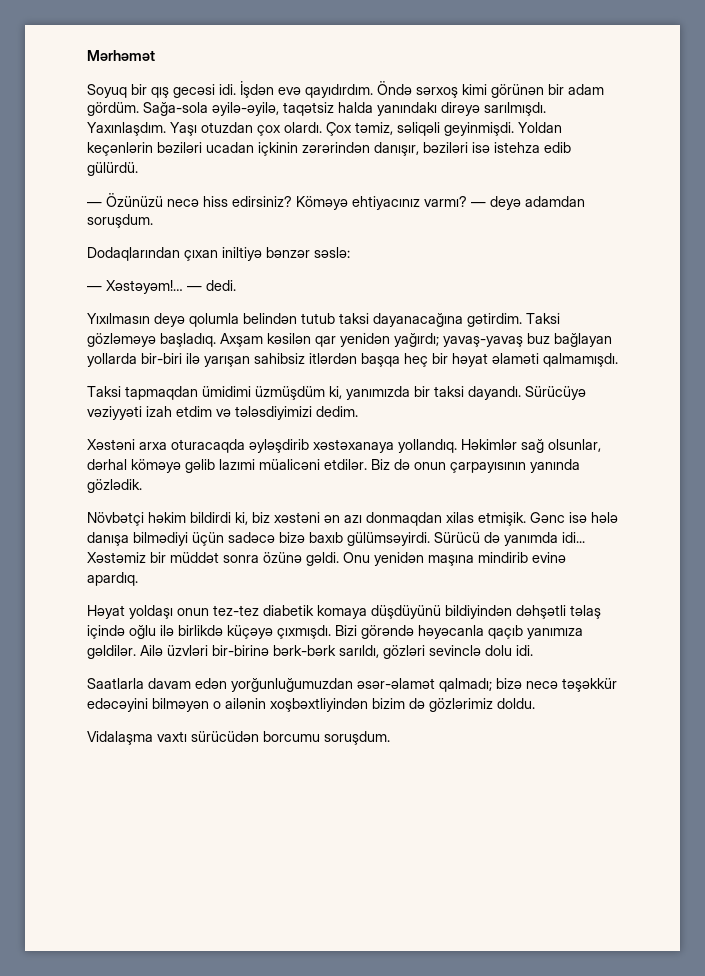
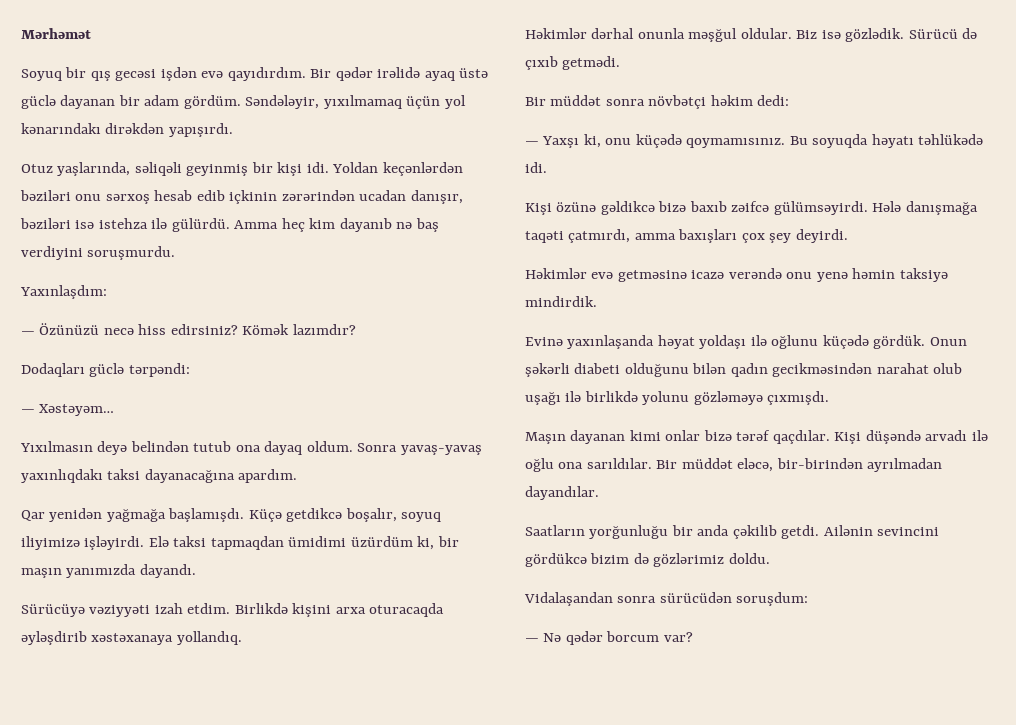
- Soyuq bir qış gecəsi idi. İşdən evə qayıdırdım. Öndə sərxoş kimi görünən bir adam gördüm. Sağa-sola əyilə-əyilə, taqətsiz halda yanındakı dirəyə sarılmışdı. Yaxınlaşdım. Yaşı otuzdan çox olardı. Çox təmiz, səliqəli geyinmişdi. Yoldan keçənlərin bəziləri ucadan içkinin zərərindən danışır, bəziləri isə istehza edib gülürdü.
+ Soyuq bir qış gecəsi işdən evə qayıdırdım. Bir qədər irəlidə ayaq üstə güclə dayanan bir adam gördüm. Səndələyir, yıxılmamaq üçün yol kənarındakı dirəkdən yapışırdı.
+ Otuz yaşlarında, səliqəli geyinmiş bir kişi idi. Yoldan keçənlərdən bəziləri onu sərxoş hesab edib içkinin zərərindən ucadan danışır, bəziləri isə istehza ilə gülürdü. Amma heç kim dayanıb nə baş verdiyini soruşmurdu.
+ Yaxınlaşdım:
- Köməyə ehtiyacınız varmı? — deyə adamdan soruşdum.
- Dodaqlarından çıxan iniltiyə bənzər səslə:
- — Xəstəyəm!… — dedi.
+ Kömək lazımdır?
+ Dodaqları güclə tərpəndi:
+ — Xəstəyəm…
- Yıxılmasın deyə qolumla belindən tutub taksi dayanacağına gətirdim. Taksi gözləməyə başladıq. Axşam kəsilən qar yenidən yağırdı; yavaş-yavaş buz bağlayan yollarda bir-biri ilə yarışan sahibsiz itlərdən başqa heç bir həyat əlaməti qalmamışdı.
- Taksi tapmaqdan ümidimi üzmüşdüm ki, yanımızda bir taksi dayandı. Sürücüyə vəziyyəti izah etdim və tələsdiyimizi dedim.
- Xəstəni arxa oturacaqda əyləşdirib xəstəxanaya yollandıq. Həkimlər sağ olsunlar, dərhal köməyə gəlib lazımi müalicəni etdilər. Biz də onun çarpayısının yanında gözlədik.
- Növbətçi həkim bildirdi ki, biz xəstəni ən azı donmaqdan xilas etmişik. Gənc isə hələ danışa bilmədiyi üçün sadəcə bizə baxıb gülümsəyirdi. Sürücü də yanımda idi... Xəstəmiz bir müddət sonra özünə gəldi. Onu yenidən maşına mindirib evinə apardıq.
- Həyat yoldaşı onun tez-tez diabetik komaya düşdüyünü bildiyindən dəhşətli təlaş içində oğlu ilə birlikdə küçəyə çıxmışdı. Bizi görəndə həyəcanla qaçıb yanımıza gəldilər. Ailə üzvləri bir-birinə bərk-bərk sarıldı, gözləri sevinclə dolu idi.
- Saatlarla davam edən yorğunluğumuzdan əsər-əlamət qalmadı; bizə necə təşəkkür edəcəyini bilməyən o ailənin xoşbəxtliyindən bizim də gözlərimiz doldu.
- Vidalaşma vaxtı sürücüdən borcumu soruşdum.
+ Yıxılmasın deyə belindən tutub ona dayaq oldum. Sonra yavaş-yavaş yaxınlıqdakı taksi dayanacağına apardım.
+ Qar yenidən yağmağa başlamışdı. Küçə getdikcə boşalır, soyuq iliyimizə işləyirdi. Elə taksi tapmaqdan ümidimi üzürdüm ki, bir maşın yanımızda dayandı.
+ Sürücüyə vəziyyəti izah etdim. Birlikdə kişini arxa oturacaqda əyləşdirib xəstəxanaya yollandıq.
+ Həkimlər dərhal onunla məşğul oldular. Biz isə gözlədik. Sürücü də çıxıb getmədi.
+ Bir müddət sonra növbətçi həkim dedi:
+ — Yaxşı ki, onu küçədə qoymamısınız. Bu soyuqda həyatı təhlükədə idi.
+ Kişi özünə gəldikcə bizə baxıb zəifcə gülümsəyirdi. Hələ danışmağa taqəti çatmırdı, amma baxışları çox şey deyirdi.
+ Həkimlər evə getməsinə icazə verəndə onu yenə həmin taksiyə mindirdik.
+ Evinə yaxınlaşanda həyat yoldaşı ilə oğlunu küçədə gördük. Onun şəkərli diabeti olduğunu bilən qadın gecikməsindən narahat olub uşağı ilə birlikdə yolunu gözləməyə çıxmışdı.
+ Maşın dayanan kimi onlar bizə tərəf qaçdılar. Kişi düşəndə arvadı ilə oğlu ona sarıldılar. Bir müddət eləcə, bir-birindən ayrılmadan dayandılar.
+ Saatların yorğunluğu bir anda çəkilib getdi. Ailənin sevincini gördükcə bizim də gözlərimiz doldu.
+ Vidalaşandan sonra sürücüdən soruşdum:
+ — Nə qədər borcum var?

